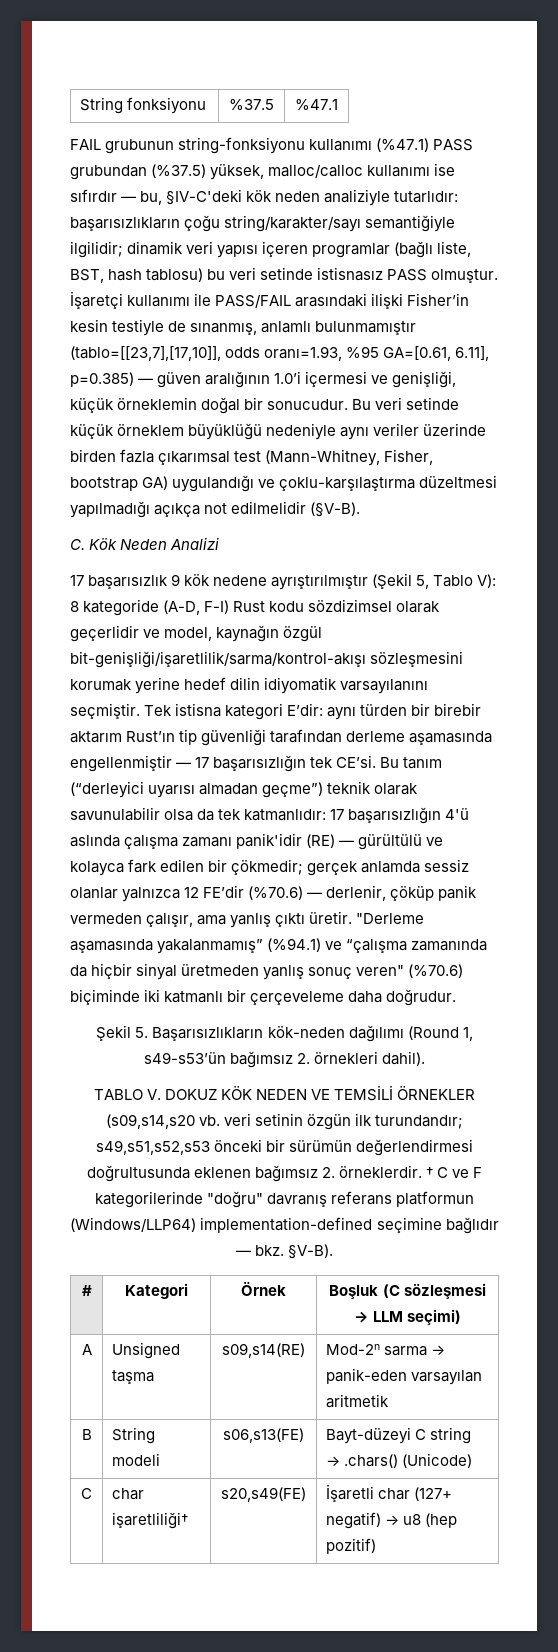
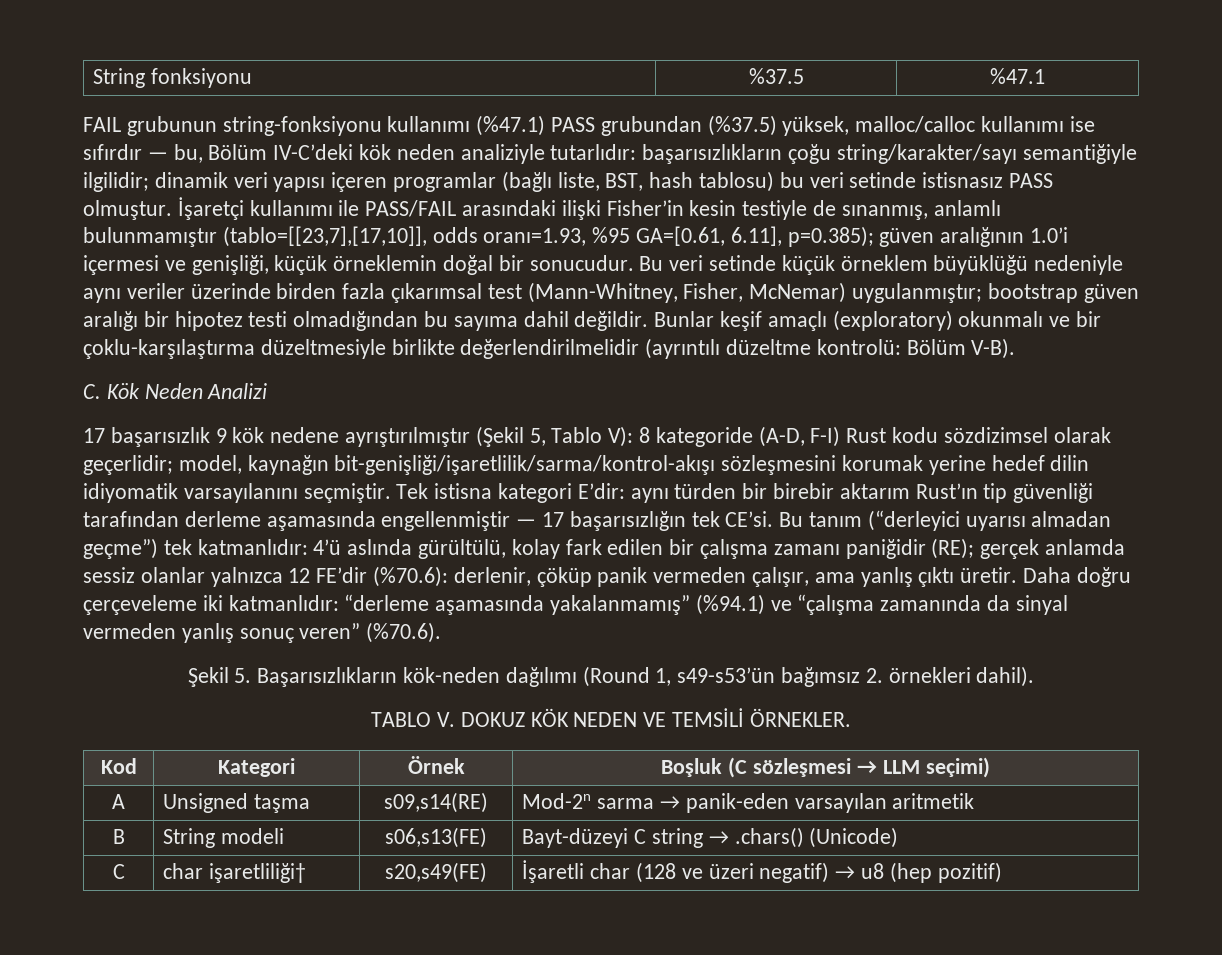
- FAIL grubunun string-fonksiyonu kullanımı (%47.1) PASS grubundan (%37.5) yüksek, malloc/calloc kullanımı ise sıfırdır — bu, §IV-C'deki kök neden analiziyle tutarlıdır: başarısızlıkların çoğu string/karakter/sayı semantiğiyle ilgilidir; dinamik veri yapısı içeren programlar (bağlı liste, BST, hash tablosu) bu veri setinde istisnasız PASS olmuştur.
+ FAIL grubunun string-fonksiyonu kullanımı (%47.1) PASS grubundan (%37.5) yüksek, malloc/calloc kullanımı ise sıfırdır — bu, Bölüm IV-C’deki kök neden analiziyle tutarlıdır: başarısızlıkların çoğu string/karakter/sayı semantiğiyle ilgilidir; dinamik veri yapısı içeren programlar (bağlı liste, BST, hash tablosu) bu veri setinde istisnasız PASS olmuştur.
- İşaretçi kullanımı ile PASS/FAIL arasındaki ilişki Fisher’in kesin testiyle de sınanmış, anlamlı bulunmamıştır (tablo=[[23,7],[17,10]], odds oranı=1.93, %95 GA=[0.61, 6.11], p=0.385) — güven aralığının 1.0’i içermesi ve genişliği, küçük örneklemin doğal bir sonucudur.
+ İşaretçi kullanımı ile PASS/FAIL arasındaki ilişki Fisher’in kesin testiyle de sınanmış, anlamlı bulunmamıştır (tablo=[[23,7],[17,10]], odds oranı=1.93, %95 GA=[0.61, 6.11], p=0.385); güven aralığının 1.0’i içermesi ve genişliği, küçük örneklemin doğal bir sonucudur.
- Bu veri setinde küçük örneklem büyüklüğü nedeniyle aynı veriler üzerinde birden fazla çıkarımsal test (Mann-Whitney, Fisher, bootstrap GA) uygulandığı ve çoklu-karşılaştırma düzeltmesi yapılmadığı açıkça not edilmelidir (§V-B).
+ Bu veri setinde küçük örneklem büyüklüğü nedeniyle aynı veriler üzerinde birden fazla çıkarımsal test (Mann-Whitney, Fisher, McNemar) uygulanmıştır; bootstrap güven aralığı bir hipotez testi olmadığından bu sayıma dahil değildir. Bunlar keşif amaçlı (exploratory) okunmalı ve bir çoklu-karşılaştırma düzeltmesiyle birlikte değerlendirilmelidir (ayrıntılı düzeltme kontrolü: Bölüm V-B).
- 17 başarısızlık 9 kök nedene ayrıştırılmıştır (Şekil 5, Tablo V): 8 kategoride (A-D, F-I) Rust kodu sözdizimsel olarak geçerlidir ve model, kaynağın özgül bit-genişliği/işaretlilik/sarma/kontrol-akışı sözleşmesini korumak yerine hedef dilin idiyomatik varsayılanını seçmiştir.
+ 17 başarısızlık 9 kök nedene ayrıştırılmıştır (Şekil 5, Tablo V): 8 kategoride (A-D, F-I) Rust kodu sözdizimsel olarak geçerlidir; model, kaynağın bit-genişliği/işaretlilik/sarma/kontrol-akışı sözleşmesini korumak yerine hedef dilin idiyomatik varsayılanını seçmiştir.
- Bu tanım (“derleyici uyarısı almadan geçme”) teknik olarak savunulabilir olsa da tek katmanlıdır: 17 başarısızlığın 4'ü aslında çalışma zamanı panik'idir (RE) — gürültülü ve kolayca fark edilen bir çökmedir; gerçek anlamda sessiz olanlar yalnızca 12 FE’dir (%70.6) — derlenir, çöküp panik vermeden çalışır, ama yanlış çıktı üretir.
+ Bu tanım (“derleyici uyarısı almadan geçme”) tek katmanlıdır: 4’ü aslında gürültülü, kolay fark edilen bir çalışma zamanı paniğidir (RE); gerçek anlamda sessiz olanlar yalnızca 12 FE’dir (%70.6): derlenir, çöküp panik vermeden çalışır, ama yanlış çıktı üretir.
- "Derleme aşamasında yakalanmamış” (%94.1) ve “çalışma zamanında da hiçbir sinyal üretmeden yanlış sonuç veren" (%70.6) biçiminde iki katmanlı bir çerçeveleme daha doğrudur.
+ Daha doğru çerçeveleme iki katmanlıdır: “derleme aşamasında yakalanmamış” (%94.1) ve “çalışma zamanında da sinyal vermeden yanlış sonuç veren” (%70.6).
- TABLO V. DOKUZ KÖK NEDEN VE TEMSİLİ ÖRNEKLER (s09,s14,s20 vb. veri setinin özgün ilk turundandır; s49,s51,s52,s53 önceki bir sürümün değerlendirmesi doğrultusunda eklenen bağımsız 2. örneklerdir. † C ve F kategorilerinde "doğru" davranış referans platformun (Windows/LLP64) implementation-defined seçimine bağlıdır — bkz. §V-B).
- # | Kategori | Örnek | Boşluk (C sözleşmesi → LLM seçimi)
+ TABLO V. DOKUZ KÖK NEDEN VE TEMSİLİ ÖRNEKLER.
+ Kod | Kategori | Örnek | Boşluk (C sözleşmesi → LLM seçimi)
- C | char işaretliliği† | s20,s49(FE) | İşaretli char (127+ negatif) → u8 (hep pozitif)
+ C | char işaretliliği† | s20,s49(FE) | İşaretli char (128 ve üzeri negatif) → u8 (hep pozitif)

